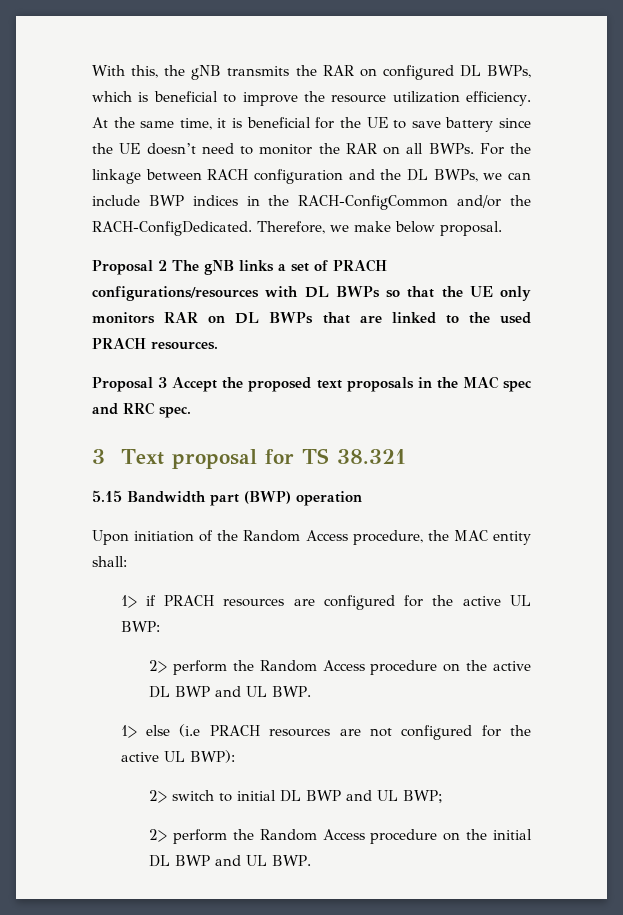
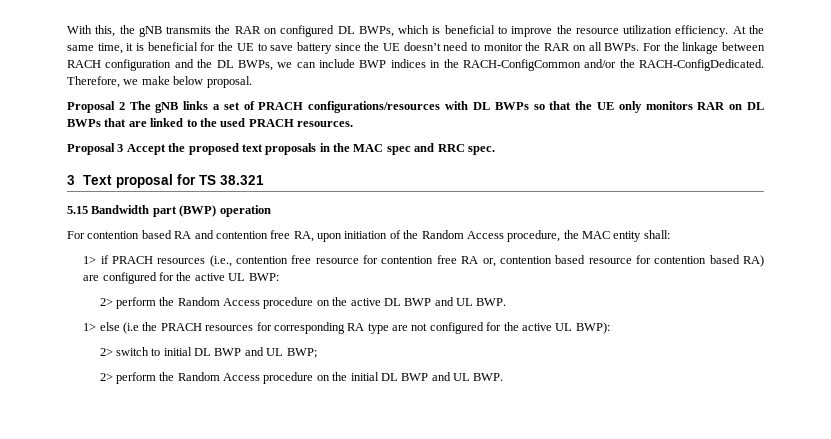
- Upon initiation of the Random Access procedure, the MAC entity shall:
+ For contention based RA and contention free RA, upon initiation of the Random Access procedure, the MAC entity shall:
- 1> if PRACH resources are configured for the active UL BWP:
+ 1> if PRACH resources (i.e., contention free resource for contention free RA or, contention based resource for contention based RA) are configured for the active UL BWP:
- 1> else (i.e PRACH resources are not configured for the active UL BWP):
+ 1> else (i.e the PRACH resources for corresponding RA type are not configured for the active UL BWP):

